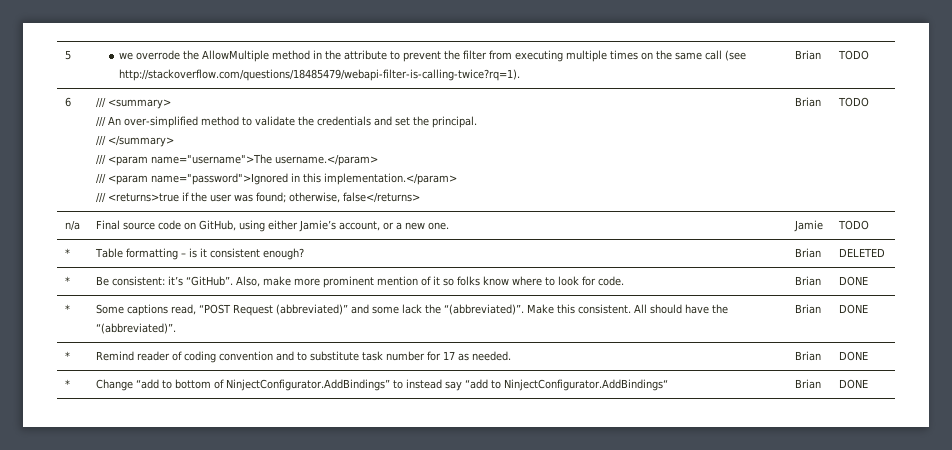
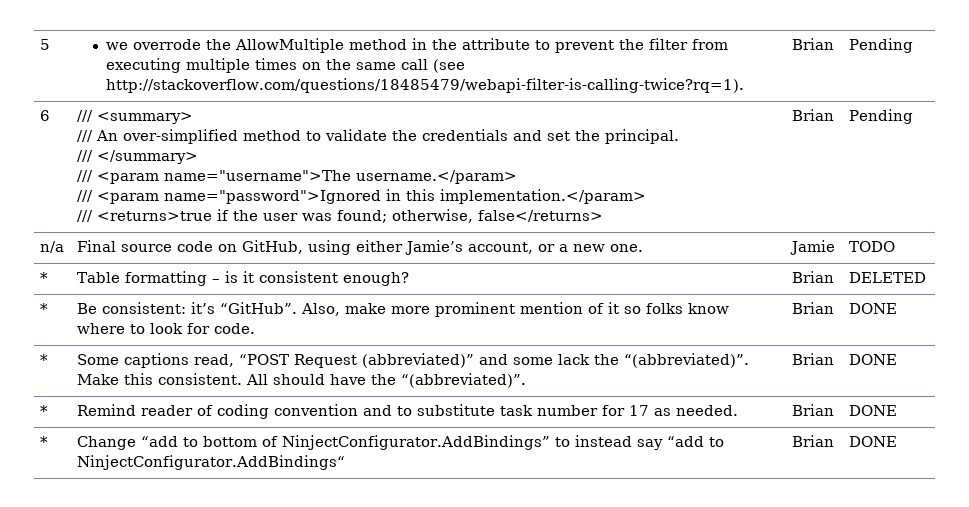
- 5 | we overrode the AllowMultiple method in the attribute to prevent the filter from executing multiple times on the same call (see http://stackoverflow.com/questions/18485479/webapi-filter-is-calling-twice?rq=1). | Brian | TODO
+ 5 | we overrode the AllowMultiple method in the attribute to prevent the filter from executing multiple times on the same call (see http://stackoverflow.com/questions/18485479/webapi-filter-is-calling-twice?rq=1). | Brian | Pending
  6 | /// <summary>
  /// An over-simplified method to validate the credentials and set the principal.
  /// </summary>
  /// <param name="username">The username.</param>
  /// <param name="password">Ignored in this implementation.</param>
- /// <returns>true if the user was found; otherwise, false</returns> | Brian | TODO
+ /// <returns>true if the user was found; otherwise, false</returns> | Brian | Pending

